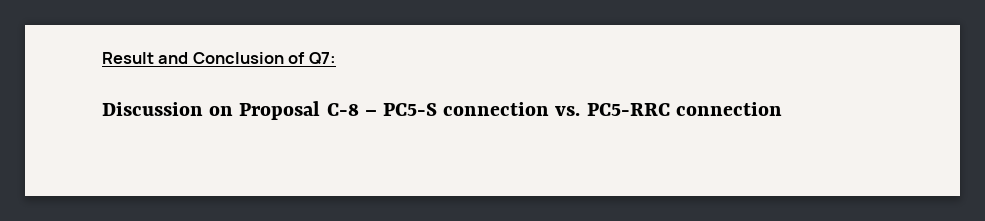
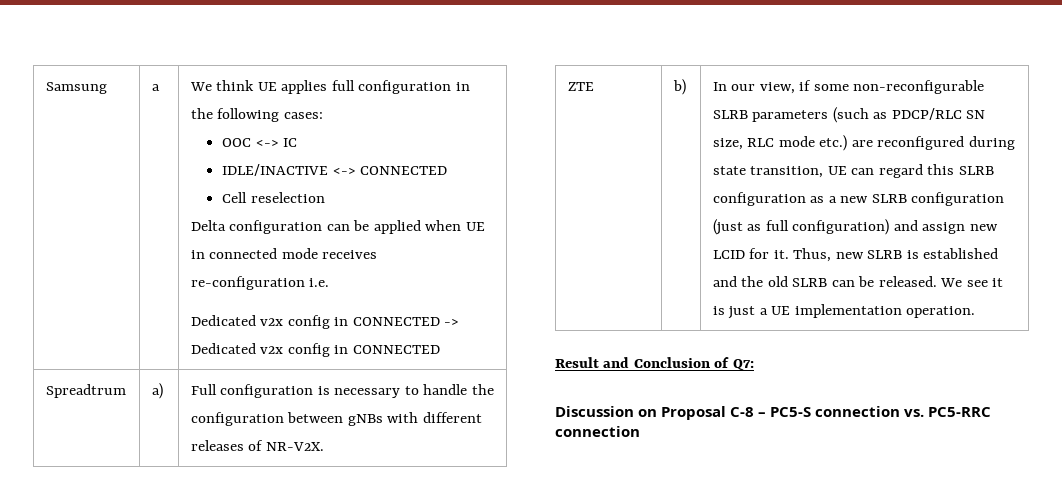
+ Samsung | a | We think UE applies full configuration in the following cases:
+ OOC <-> IC
+ IDLE/INACTIVE <-> CONNECTED
+ Cell reselection
+ Delta configuration can be applied when UE in connected mode receives re-configuration i.e.
+ Dedicated v2x config in CONNECTED -> Dedicated v2x config in CONNECTED
+ Spreadtrum | a) | Full configuration is necessary to handle the configuration between gNBs with different releases of NR-V2X.
+ ZTE | b) | In our view, if some non-reconfigurable SLRB parameters (such as PDCP/RLC SN size, RLC mode etc.) are reconfigured during state transition, UE can regard this SLRB configuration as a new SLRB configuration (just as full configuration) and assign new LCID for it. Thus, new SLRB is established and the old SLRB can be released. We see it is just a UE implementation operation.

